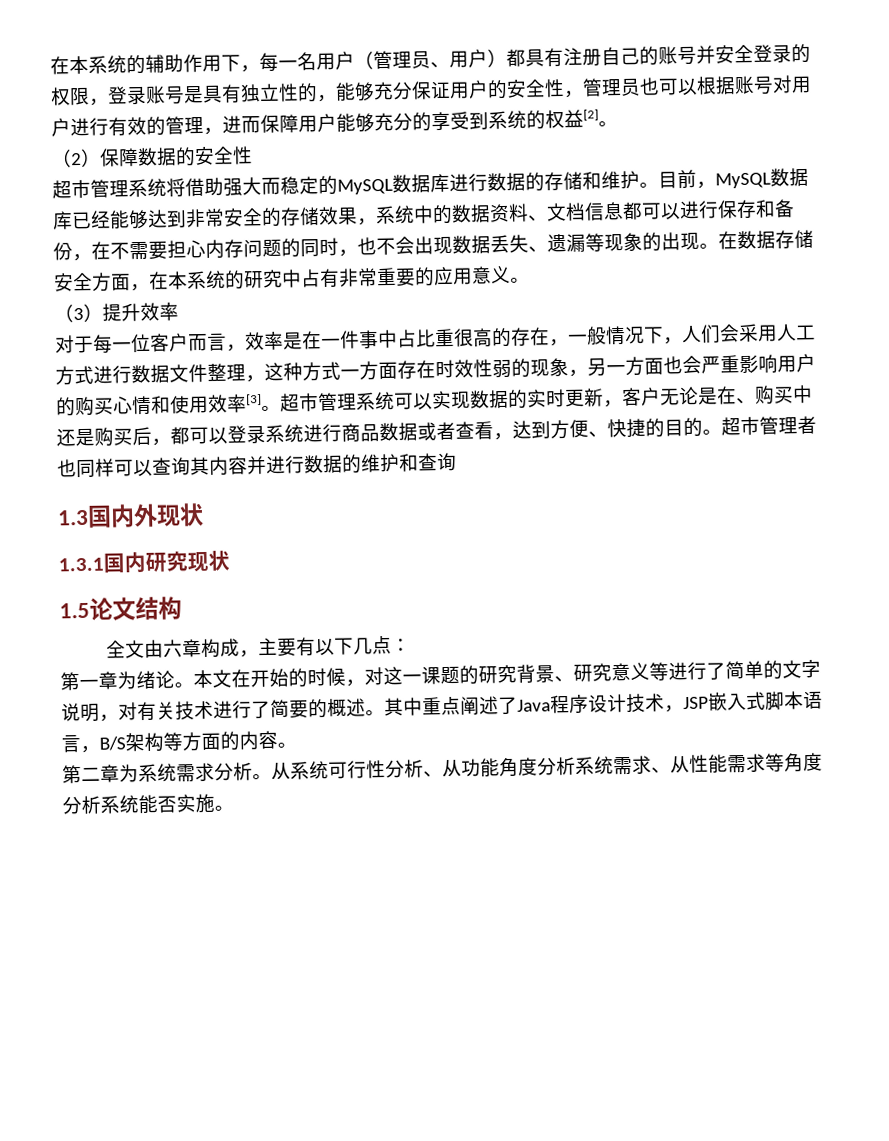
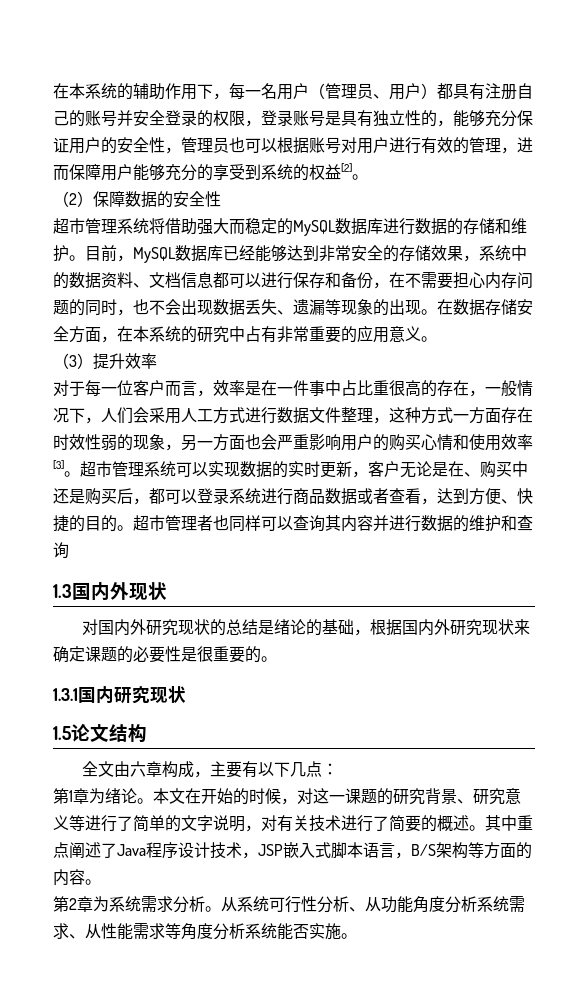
+ 对国内外研究现状的总结是绪论的基础，根据国内外研究现状来确定课题的必要性是很重要的。
- 第一章为绪论。
+ 第1章为绪论。
- 第二章为系统需求分析。
+ 第2章为系统需求分析。

